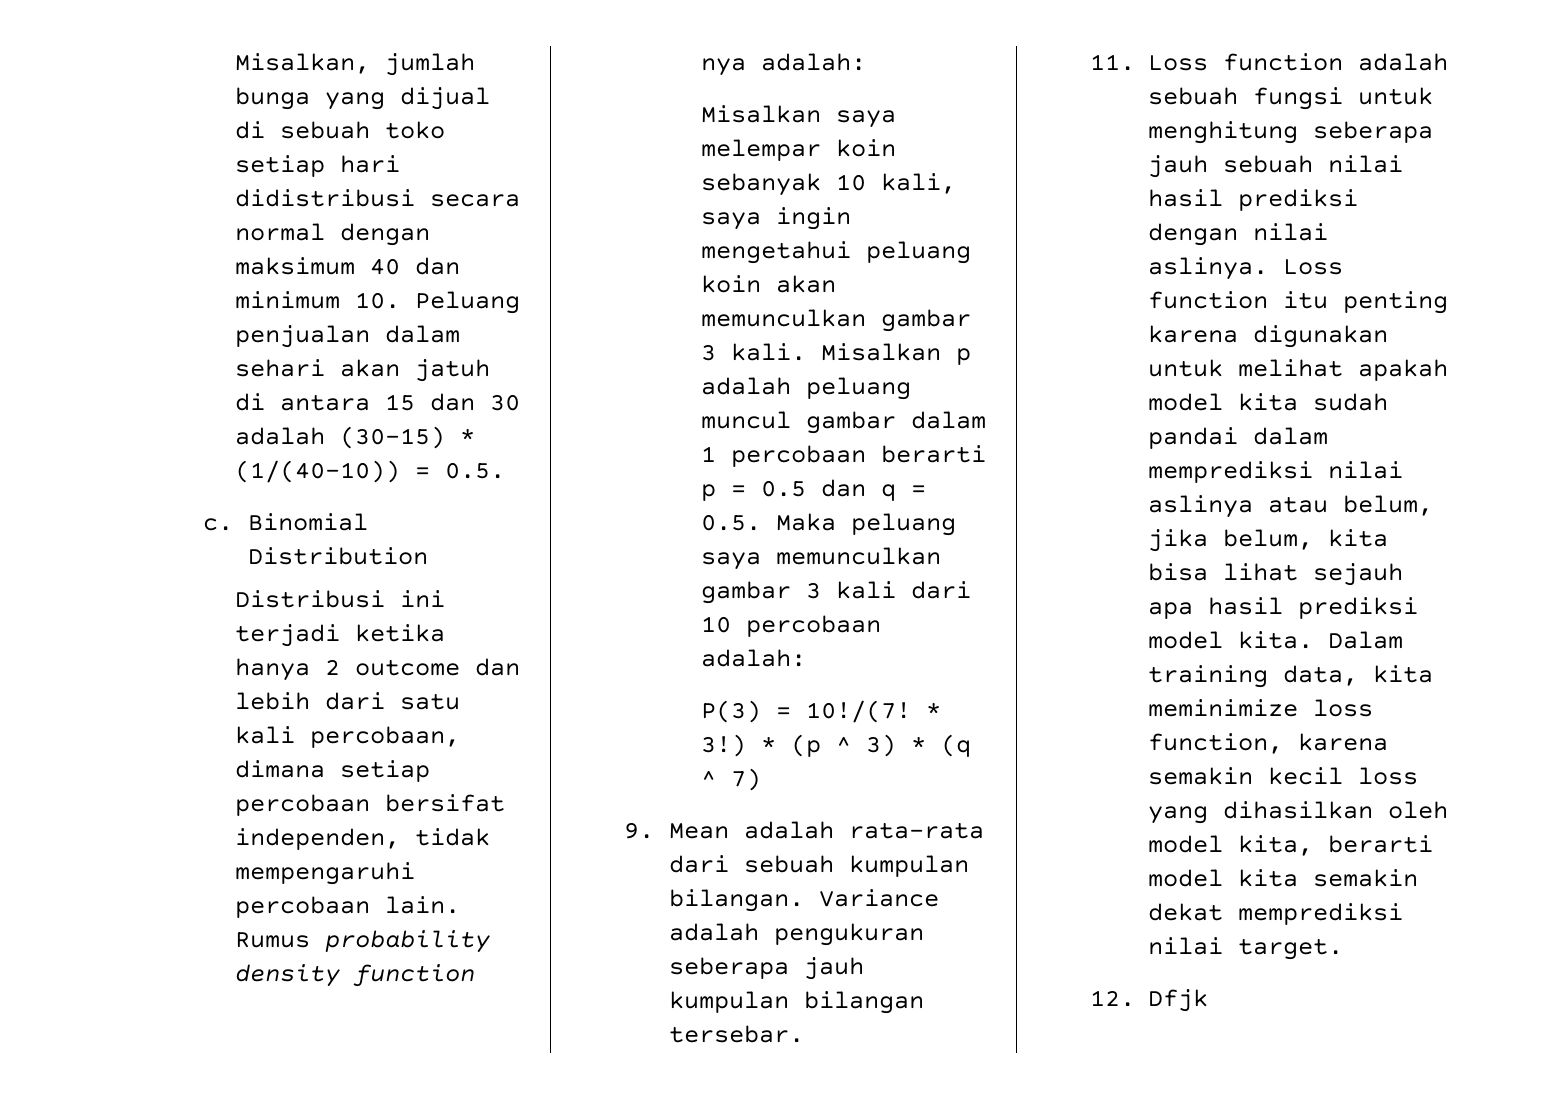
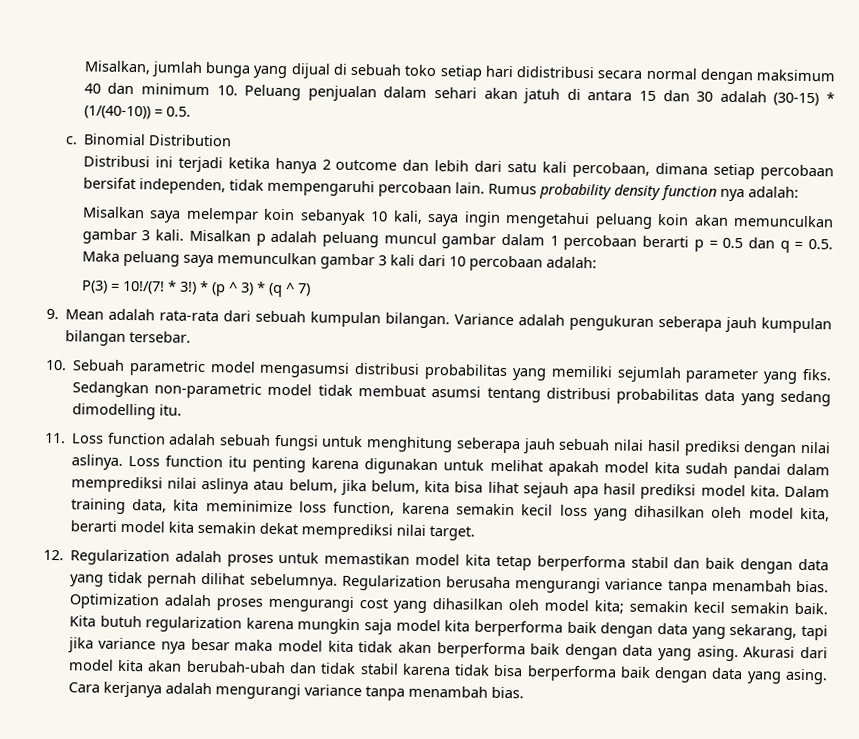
+ 10. Sebuah parametric model mengasumsi distribusi probabilitas yang memiliki sejumlah parameter yang fiks. Sedangkan non-parametric model tidak membuat asumsi tentang distribusi probabilitas data yang sedang dimodelling itu.
- 12. Dfjk
+ 12. Regularization adalah proses untuk memastikan model kita tetap berperforma stabil dan baik dengan data yang tidak pernah dilihat sebelumnya. Regularization berusaha mengurangi variance tanpa menambah bias. Optimization adalah proses mengurangi cost yang dihasilkan oleh model kita; semakin kecil semakin baik. Kita butuh regularization karena mungkin saja model kita berperforma baik dengan data yang sekarang, tapi jika variance nya besar maka model kita tidak akan berperforma baik dengan data yang asing. Akurasi dari model kita akan berubah-ubah dan tidak stabil karena tidak bisa berperforma baik dengan data yang asing. Cara kerjanya adalah mengurangi variance tanpa menambah bias.

